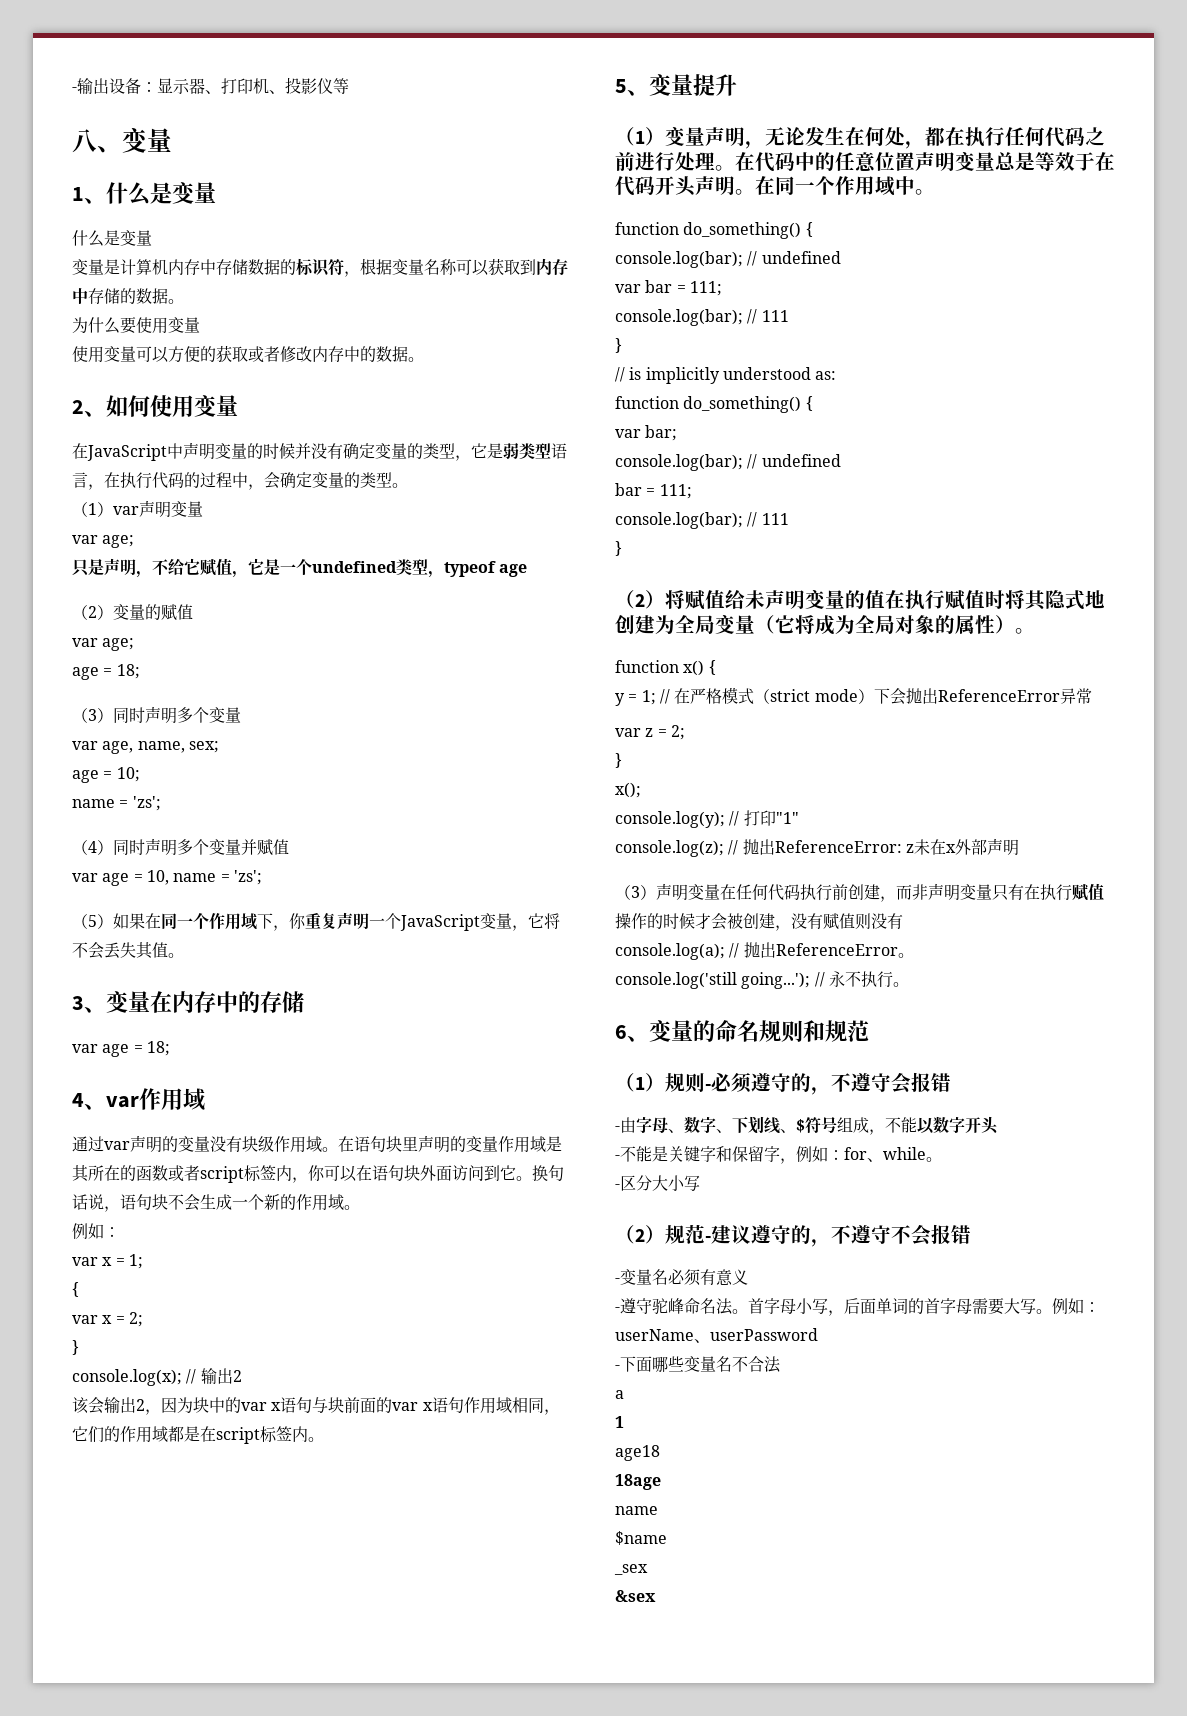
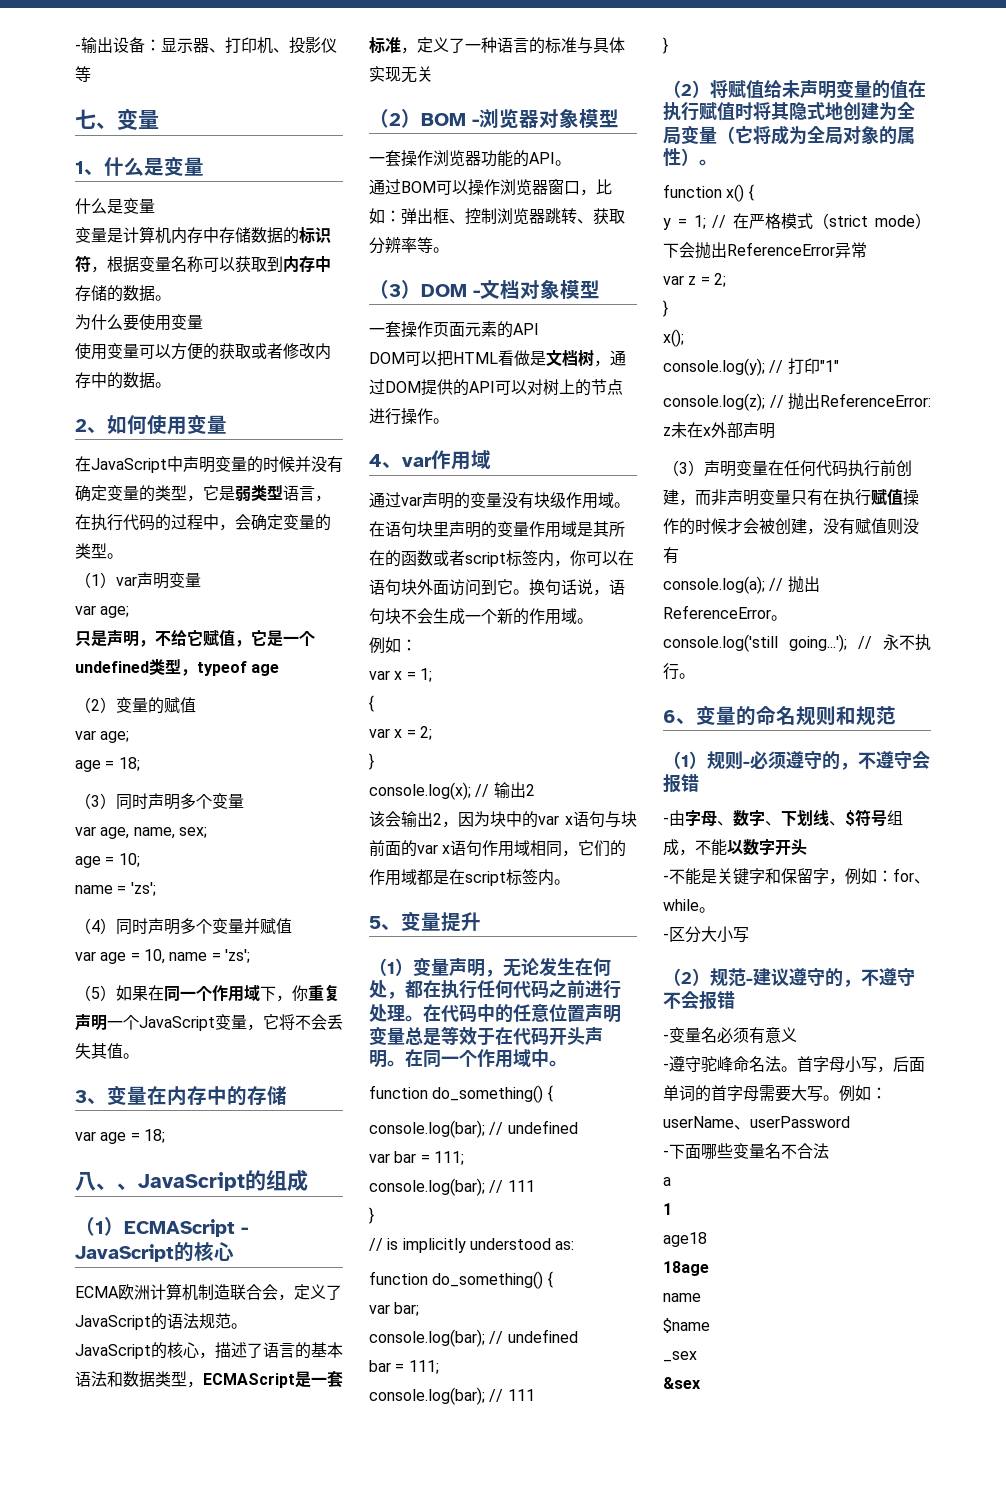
- 八、变量
+ 七、变量
+ 八、、JavaScript的组成
+ （1）ECMAScript - JavaScript的核心
+ ECMA欧洲计算机制造联合会，定义了JavaScript的语法规范。
+ JavaScript的核心，描述了语言的基本语法和数据类型，ECMAScript是一套标准，定义了一种语言的标准与具体实现无关
+ （2）BOM -浏览器对象模型
+ 一套操作浏览器功能的API。
+ 通过BOM可以操作浏览器窗口，比如：弹出框、控制浏览器跳转、获取分辨率等。
+ （3）DOM -文档对象模型
+ 一套操作页面元素的API
+ DOM可以把HTML看做是文档树，通过DOM提供的API可以对树上的节点进行操作。

